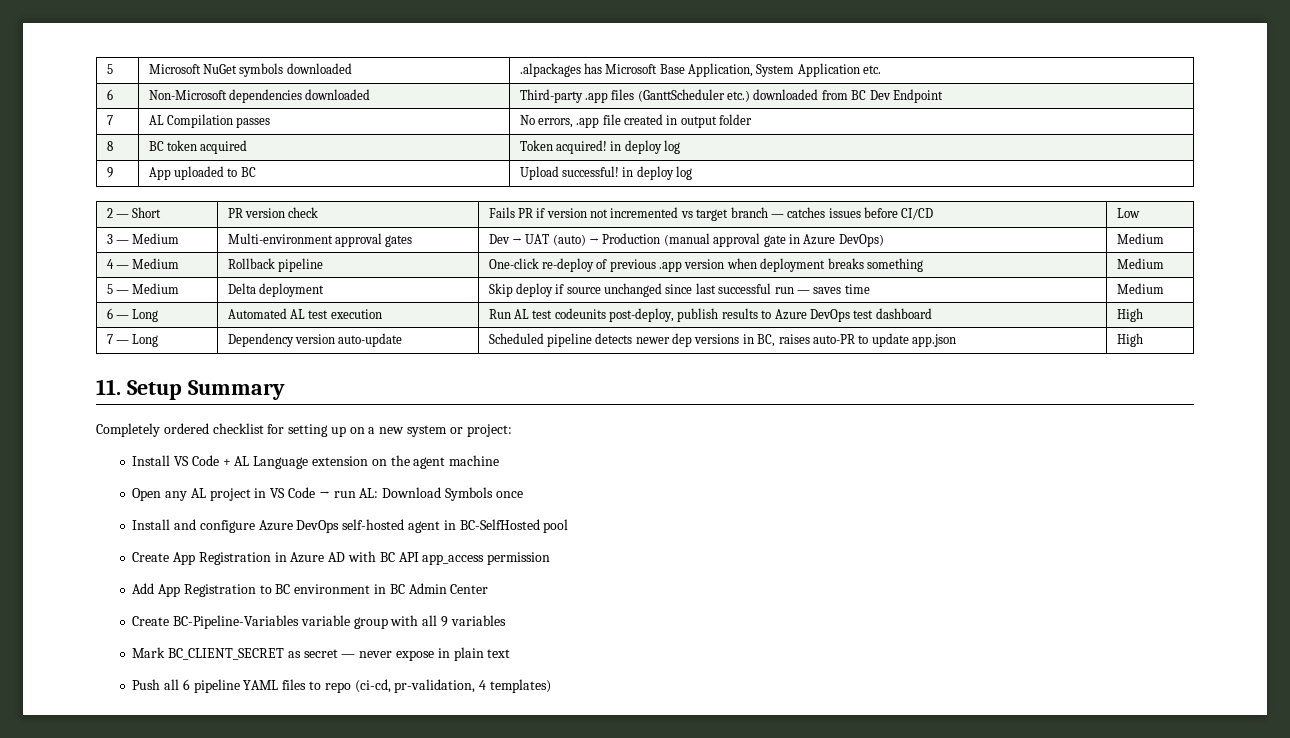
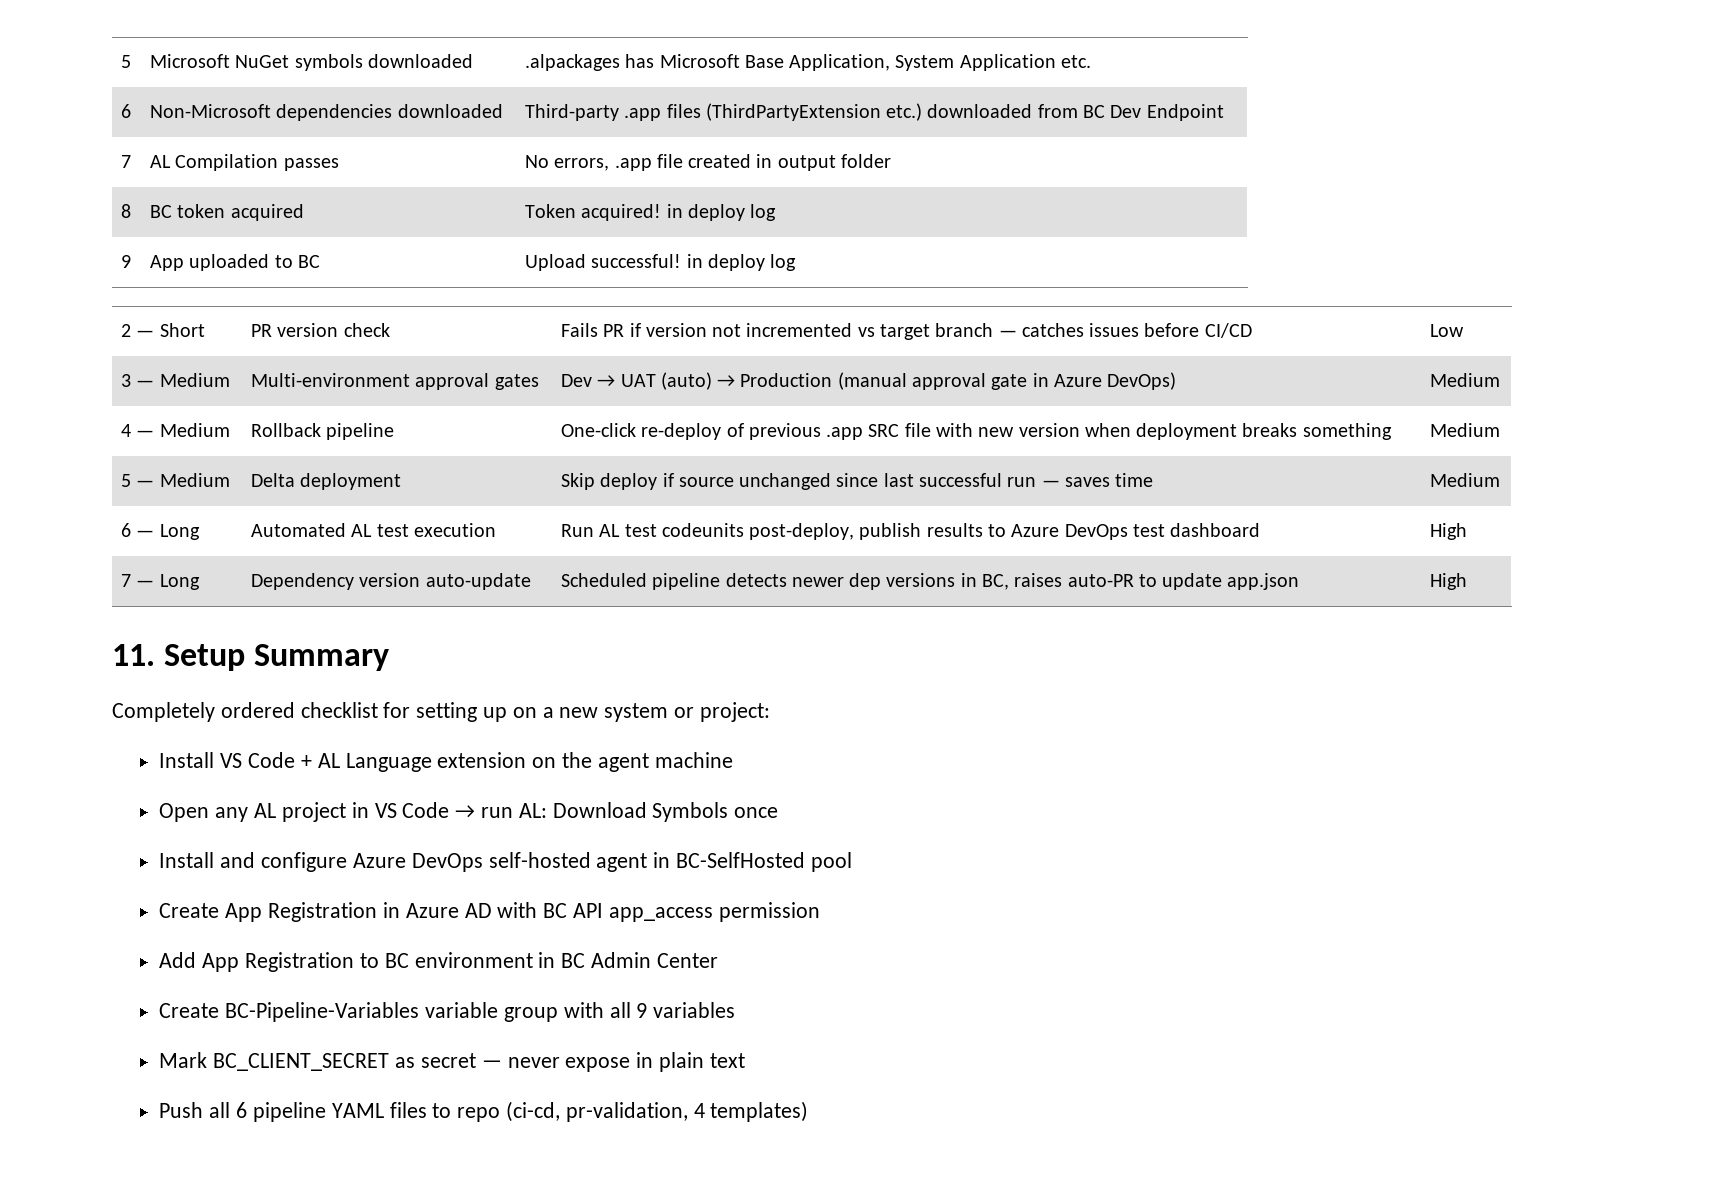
- 6 | Non-Microsoft dependencies downloaded | Third-party .app files (GanttScheduler etc.) downloaded from BC Dev Endpoint
+ 6 | Non-Microsoft dependencies downloaded | Third-party .app files (ThirdPartyExtension etc.) downloaded from BC Dev Endpoint
- 4 — Medium | Rollback pipeline | One-click re-deploy of previous .app version when deployment breaks something | Medium
+ 4 — Medium | Rollback pipeline | One-click re-deploy of previous .app SRC file with new version when deployment breaks something | Medium

